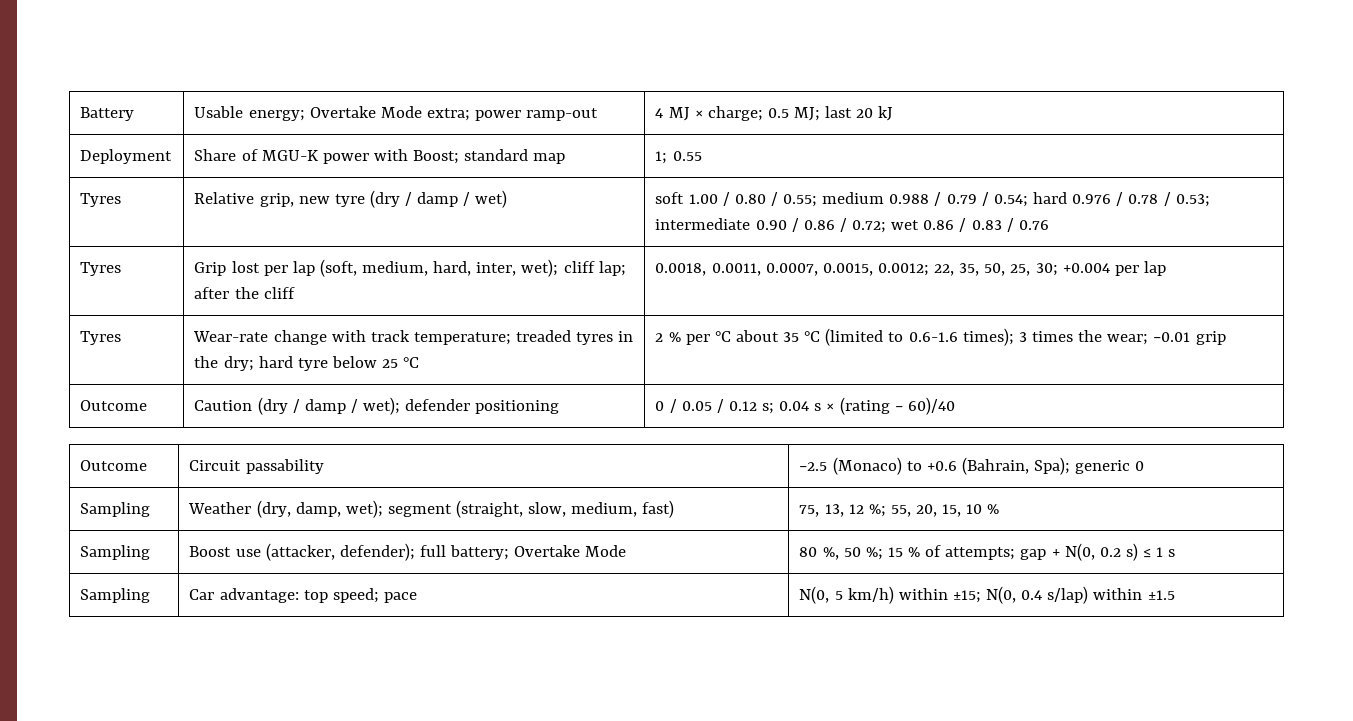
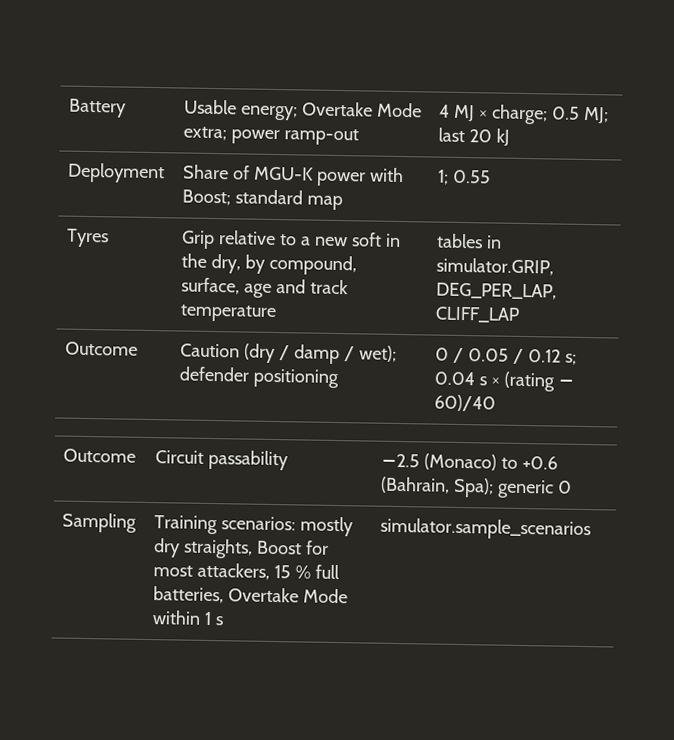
- Tyres | Relative grip, new tyre (dry / damp / wet) | soft 1.00 / 0.80 / 0.55; medium 0.988 / 0.79 / 0.54; hard 0.976 / 0.78 / 0.53; intermediate 0.90 / 0.86 / 0.72; wet 0.86 / 0.83 / 0.76
- Tyres | Grip lost per lap (soft, medium, hard, inter, wet); cliff lap; after the cliff | 0.0018, 0.0011, 0.0007, 0.0015, 0.0012; 22, 35, 50, 25, 30; +0.004 per lap
- Tyres | Wear-rate change with track temperature; treaded tyres in the dry; hard tyre below 25 °C | 2 % per °C about 35 °C (limited to 0.6-1.6 times); 3 times the wear; −0.01 grip
+ Tyres | Grip relative to a new soft in the dry, by compound, surface, age and track temperature | tables in simulator.GRIP, DEG_PER_LAP, CLIFF_LAP
- Sampling | Weather (dry, damp, wet); segment (straight, slow, medium, fast) | 75, 13, 12 %; 55, 20, 15, 10 %
- Sampling | Boost use (attacker, defender); full battery; Overtake Mode | 80 %, 50 %; 15 % of attempts; gap + N(0, 0.2 s) ≤ 1 s
- Sampling | Car advantage: top speed; pace | N(0, 5 km/h) within ±15; N(0, 0.4 s/lap) within ±1.5
+ Sampling | Training scenarios: mostly dry straights, Boost for most attackers, 15 % full batteries, Overtake Mode within 1 s | simulator.sample_scenarios

